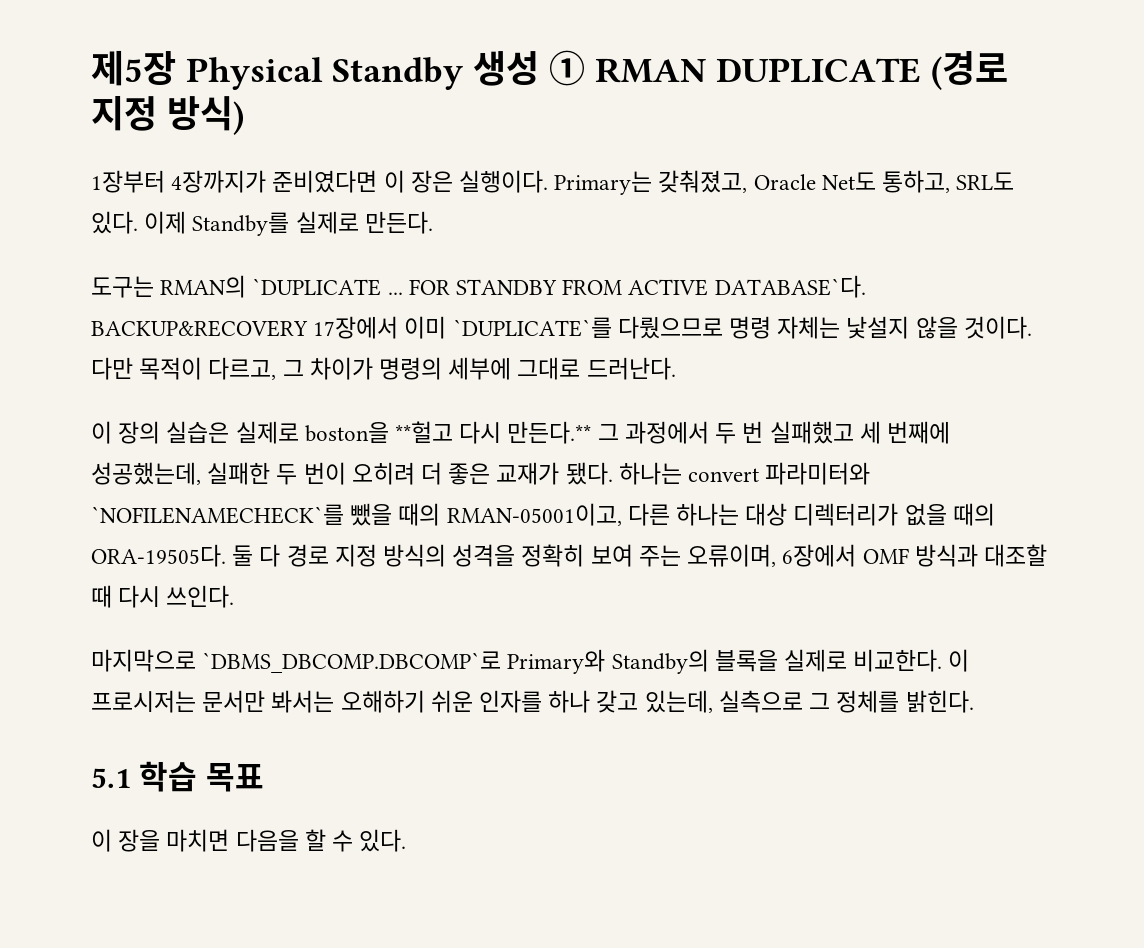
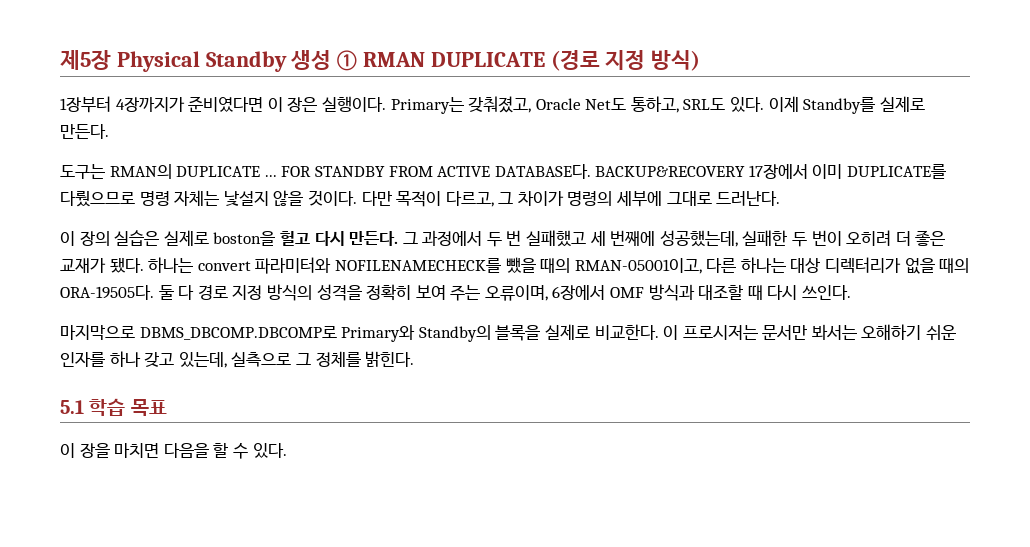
- 도구는 RMAN의 `DUPLICATE ...
+ 도구는 RMAN의 DUPLICATE ...
- FOR STANDBY FROM ACTIVE DATABASE`다.
+ FOR STANDBY FROM ACTIVE DATABASE다.
- BACKUP&RECOVERY 17장에서 이미 `DUPLICATE`를 다뤘으므로 명령 자체는 낯설지 않을 것이다.
+ BACKUP&RECOVERY 17장에서 이미 DUPLICATE를 다뤘으므로 명령 자체는 낯설지 않을 것이다.
- 이 장의 실습은 실제로 boston을 **헐고 다시 만든다.** 그 과정에서 두 번 실패했고 세 번째에 성공했는데, 실패한 두 번이 오히려 더 좋은 교재가 됐다.
+ 이 장의 실습은 실제로 boston을 헐고 다시 만든다. 그 과정에서 두 번 실패했고 세 번째에 성공했는데, 실패한 두 번이 오히려 더 좋은 교재가 됐다.
- 하나는 convert 파라미터와 `NOFILENAMECHECK`를 뺐을 때의 RMAN-05001이고, 다른 하나는 대상 디렉터리가 없을 때의 ORA-19505다.
+ 하나는 convert 파라미터와 NOFILENAMECHECK를 뺐을 때의 RMAN-05001이고, 다른 하나는 대상 디렉터리가 없을 때의 ORA-19505다.
- 마지막으로 `DBMS_DBCOMP.DBCOMP`로 Primary와 Standby의 블록을 실제로 비교한다.
+ 마지막으로 DBMS_DBCOMP.DBCOMP로 Primary와 Standby의 블록을 실제로 비교한다.

